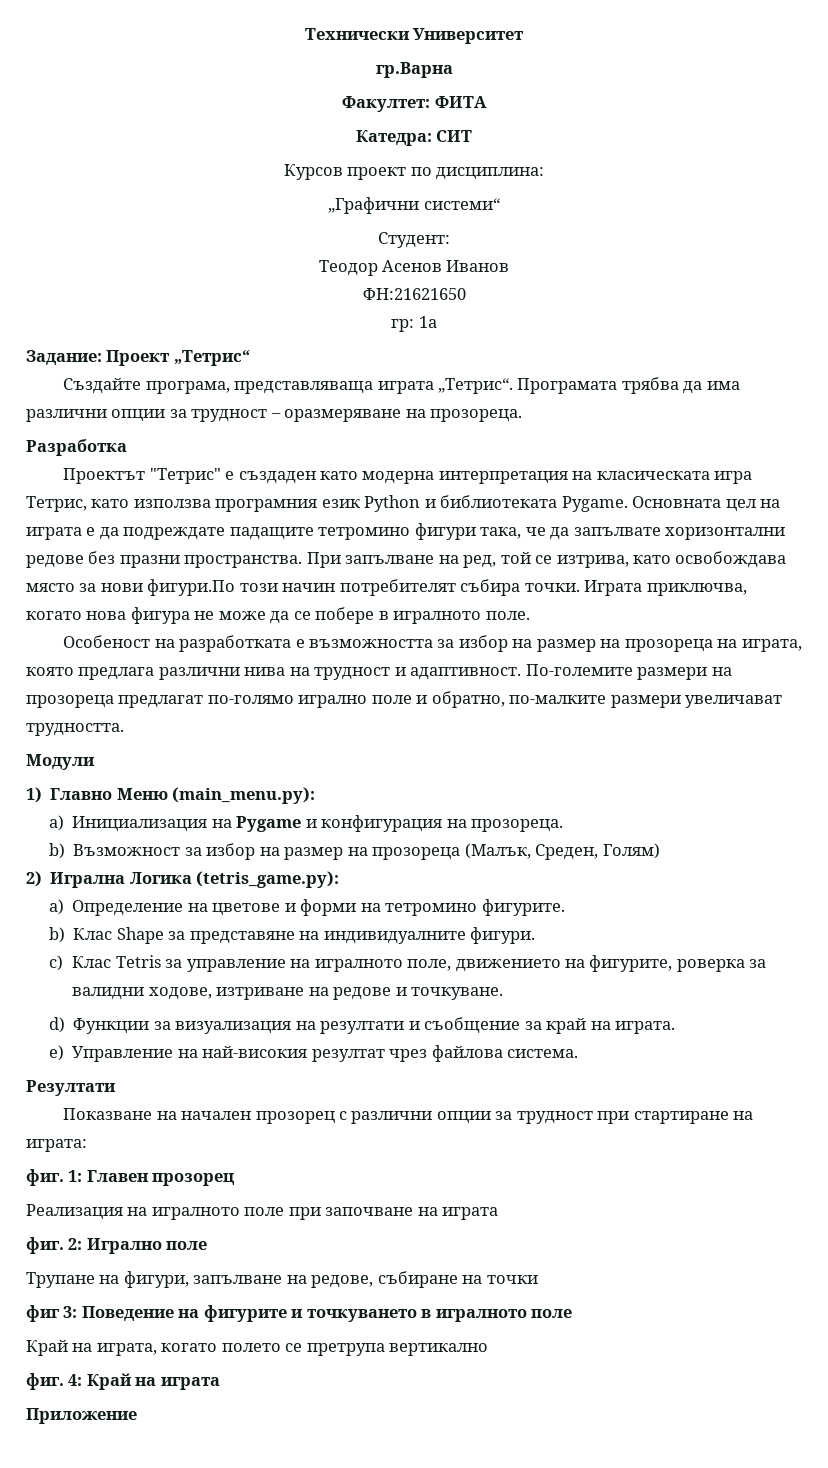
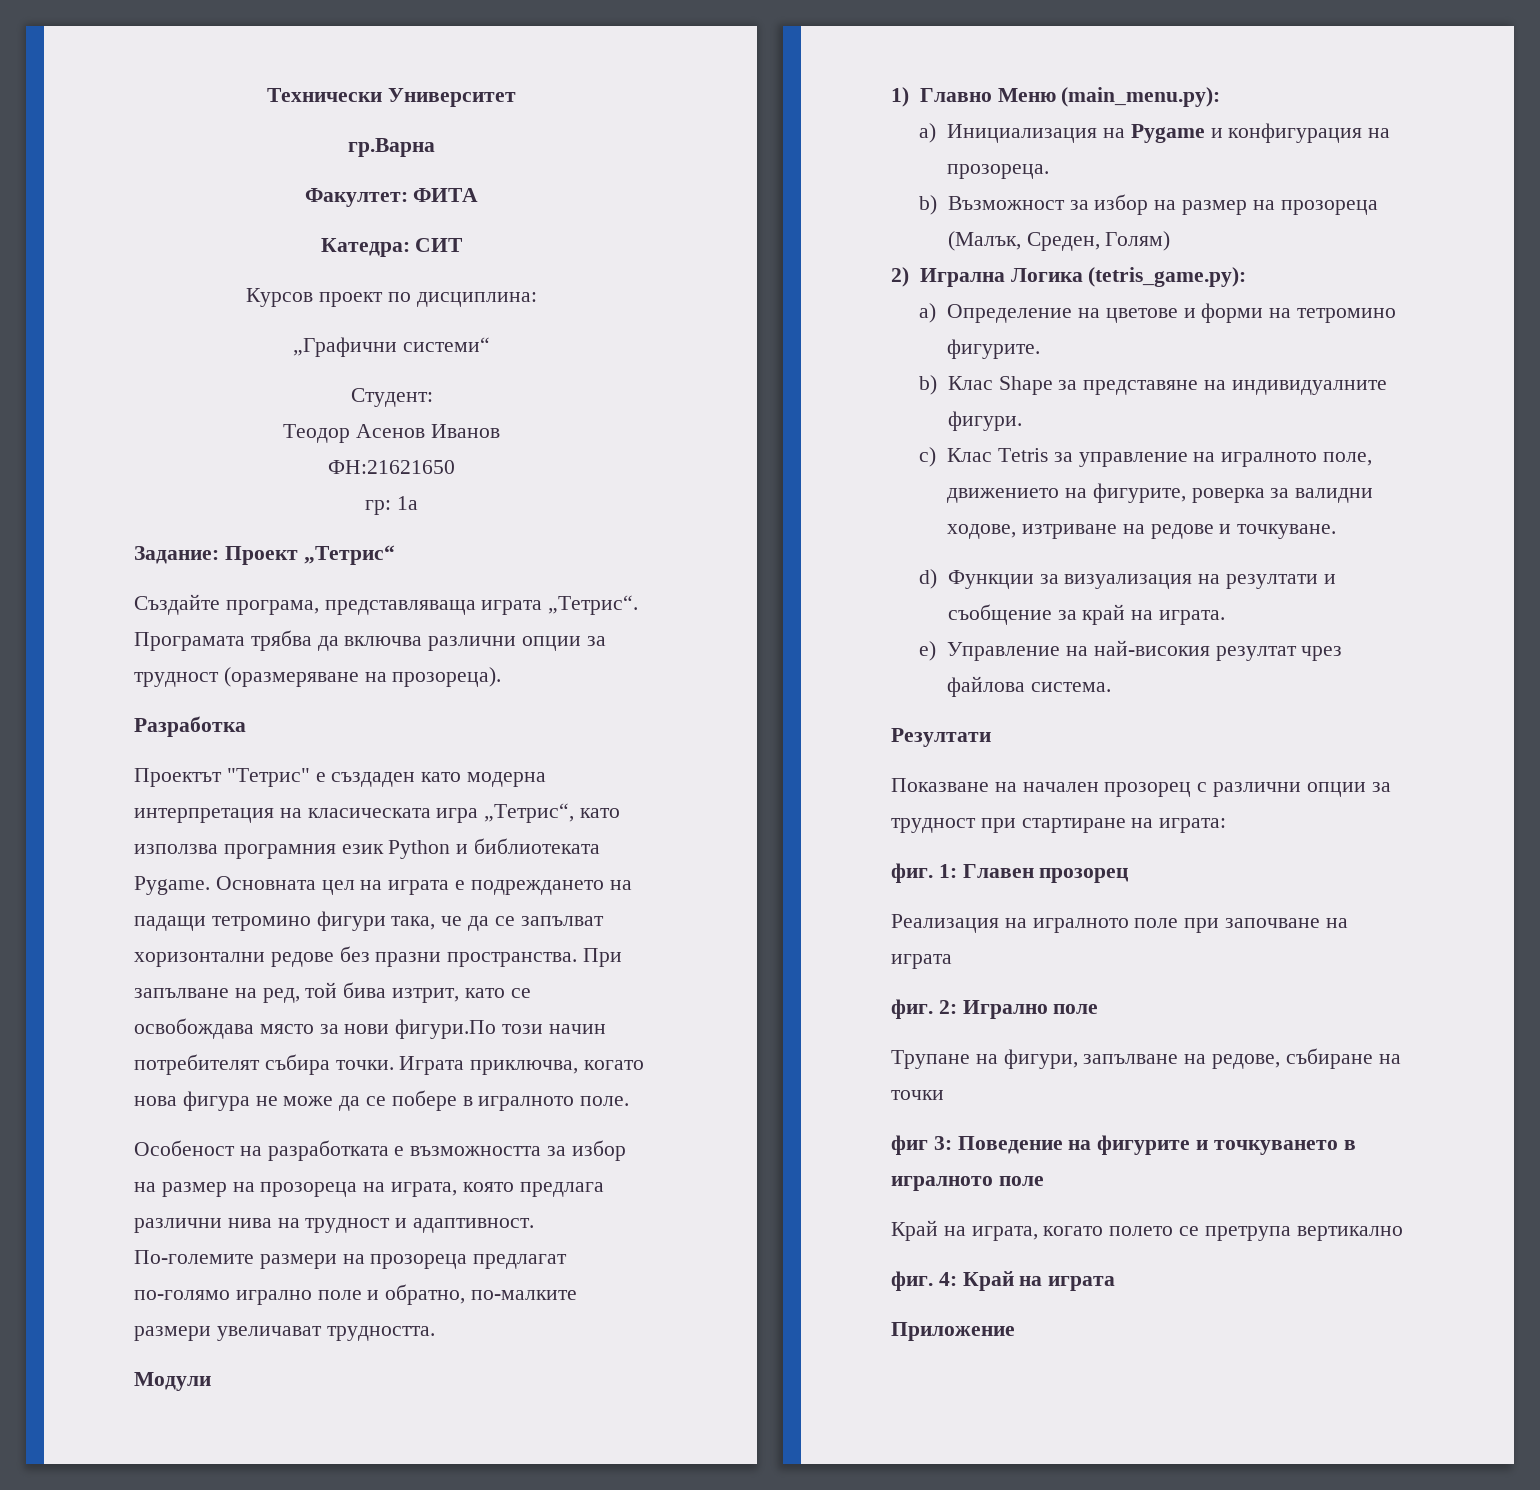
- Програмата трябва да има различни опции за трудност – оразмеряване на прозореца.
+ Програмата трябва да включва различни опции за трудност (оразмеряване на прозореца).
- Проектът "Тетрис" е създаден като модерна интерпретация на класическата игра Тетрис, като използва програмния език Python и библиотеката Pygame.
+ Проектът "Тетрис" е създаден като модерна интерпретация на класическата игра „Тетрис“, като използва програмния език Python и библиотеката Pygame.
- Основната цел на играта е да подреждате падащите тетромино фигури така, че да запълвате хоризонтални редове без празни пространства.
+ Основната цел на играта е подреждането на падащи тетромино фигури така, че да се запълват хоризонтални редове без празни пространства.
- При запълване на ред, той се изтрива, като освобождава място за нови фигури.По този начин потребителят събира точки.
+ При запълване на ред, той бива изтрит, като се освобождава място за нови фигури.По този начин потребителят събира точки.

